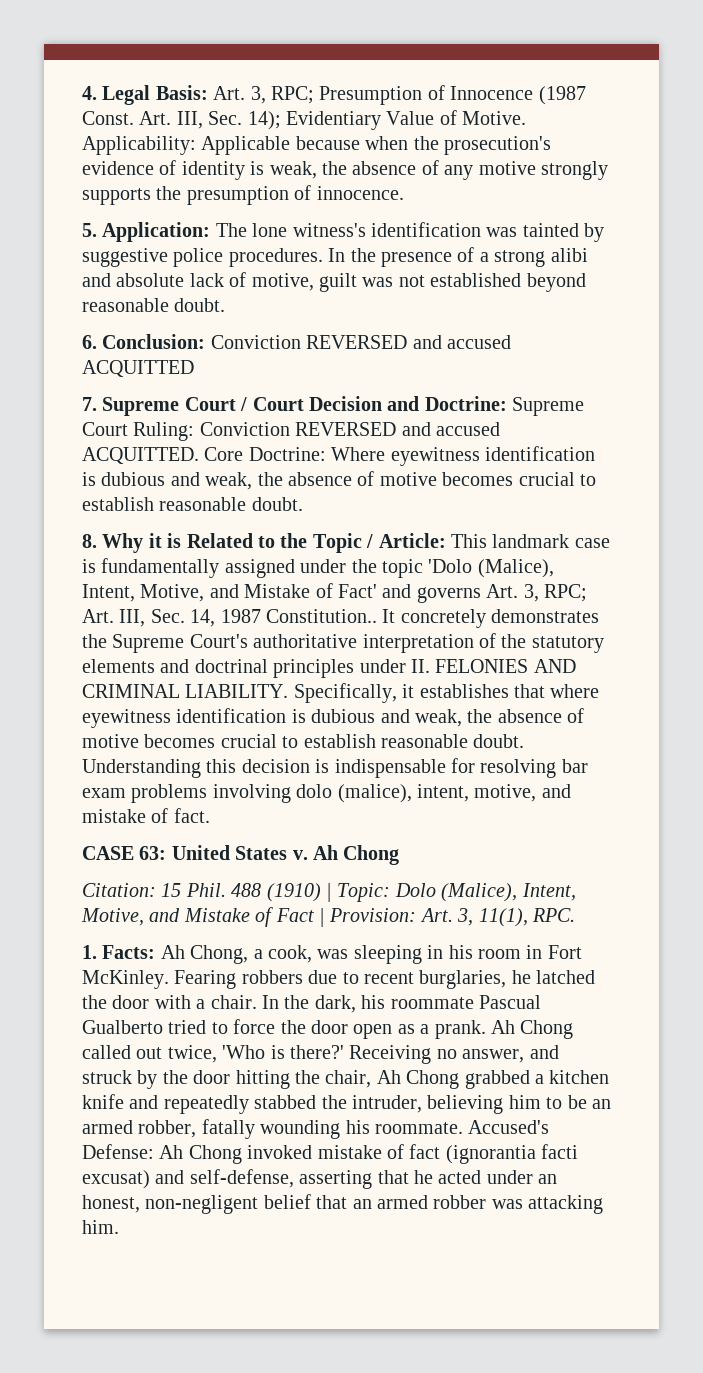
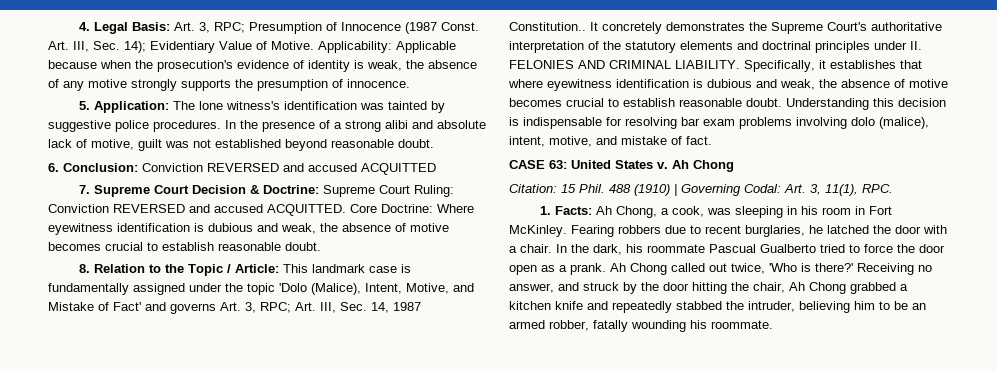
- 7. Supreme Court / Court Decision and Doctrine: Supreme Court Ruling: Conviction REVERSED and accused ACQUITTED.
+ 7. Supreme Court Decision & Doctrine: Supreme Court Ruling: Conviction REVERSED and accused ACQUITTED.
- 8. Why it is Related to the Topic / Article: This landmark case is fundamentally assigned under the topic 'Dolo (Malice), Intent, Motive, and Mistake of Fact' and governs Art. 3, RPC; Art. III, Sec. 14, 1987 Constitution..
+ 8. Relation to the Topic / Article: This landmark case is fundamentally assigned under the topic 'Dolo (Malice), Intent, Motive, and Mistake of Fact' and governs Art. 3, RPC; Art. III, Sec. 14, 1987 Constitution..
- 488 (1910) | Topic: Dolo (Malice), Intent, Motive, and Mistake of Fact | Provision: Art. 3, 11(1), RPC.
+ 488 (1910) | Governing Codal: Art. 3, 11(1), RPC.
- Accused's Defense: Ah Chong invoked mistake of fact (ignorantia facti excusat) and self-defense, asserting that he acted under an honest, non-negligent belief that an armed robber was attacking him.

